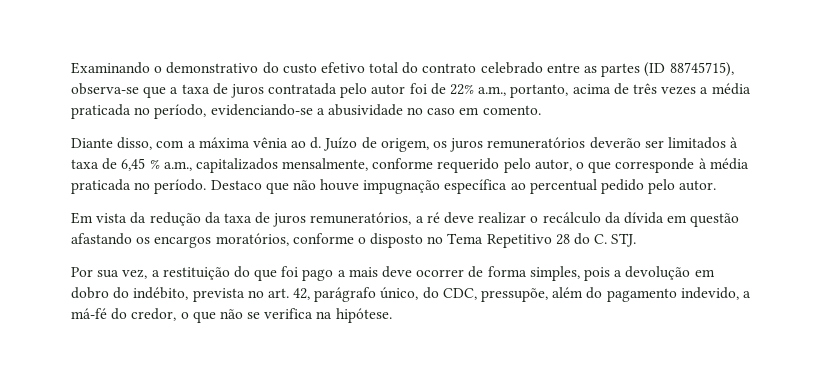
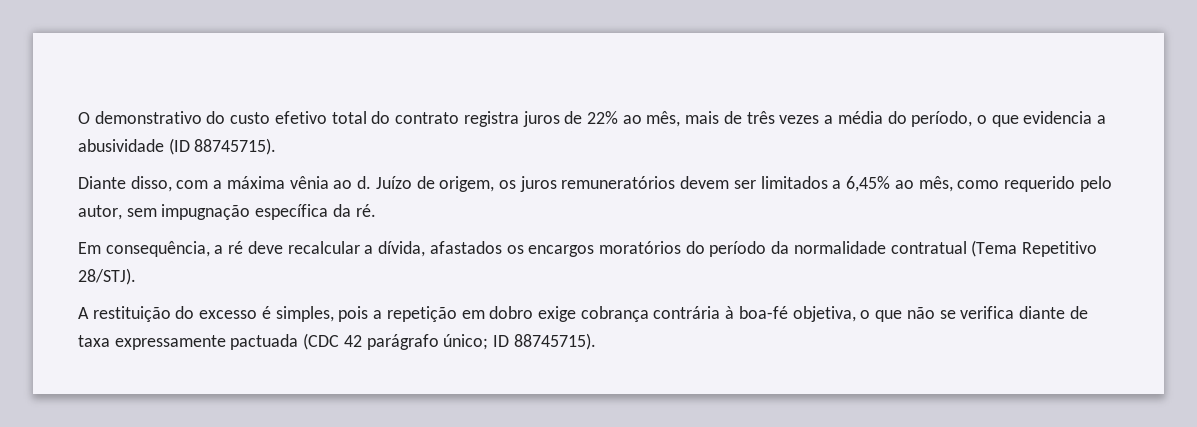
- Examinando o demonstrativo do custo efetivo total do contrato celebrado entre as partes (ID 88745715), observa-se que a taxa de juros contratada pelo autor foi de 22% a.m., portanto, acima de três vezes a média praticada no período, evidenciando-se a abusividade no caso em comento.
+ O demonstrativo do custo efetivo total do contrato registra juros de 22% ao mês, mais de três vezes a média do período, o que evidencia a abusividade (ID 88745715).
- Juízo de origem, os juros remuneratórios deverão ser limitados à taxa de 6,45 % a.m., capitalizados mensalmente, conforme requerido pelo autor, o que corresponde à média praticada no período. Destaco que não houve impugnação específica ao percentual pedido pelo autor.
- Em vista da redução da taxa de juros remuneratórios, a ré deve realizar o recálculo da dívida em questão afastando os encargos moratórios, conforme o disposto no Tema Repetitivo 28 do C. STJ.
- Por sua vez, a restituição do que foi pago a mais deve ocorrer de forma simples, pois a devolução em dobro do indébito, prevista no art. 42, parágrafo único, do CDC, pressupõe, além do pagamento indevido, a má-fé do credor, o que não se verifica na hipótese.
+ Juízo de origem, os juros remuneratórios devem ser limitados a 6,45% ao mês, como requerido pelo autor, sem impugnação específica da ré.
+ Em consequência, a ré deve recalcular a dívida, afastados os encargos moratórios do período da normalidade contratual (Tema Repetitivo 28/STJ).
+ A restituição do excesso é simples, pois a repetição em dobro exige cobrança contrária à boa-fé objetiva, o que não se verifica diante de taxa expressamente pactuada (CDC 42 parágrafo único; ID 88745715).

